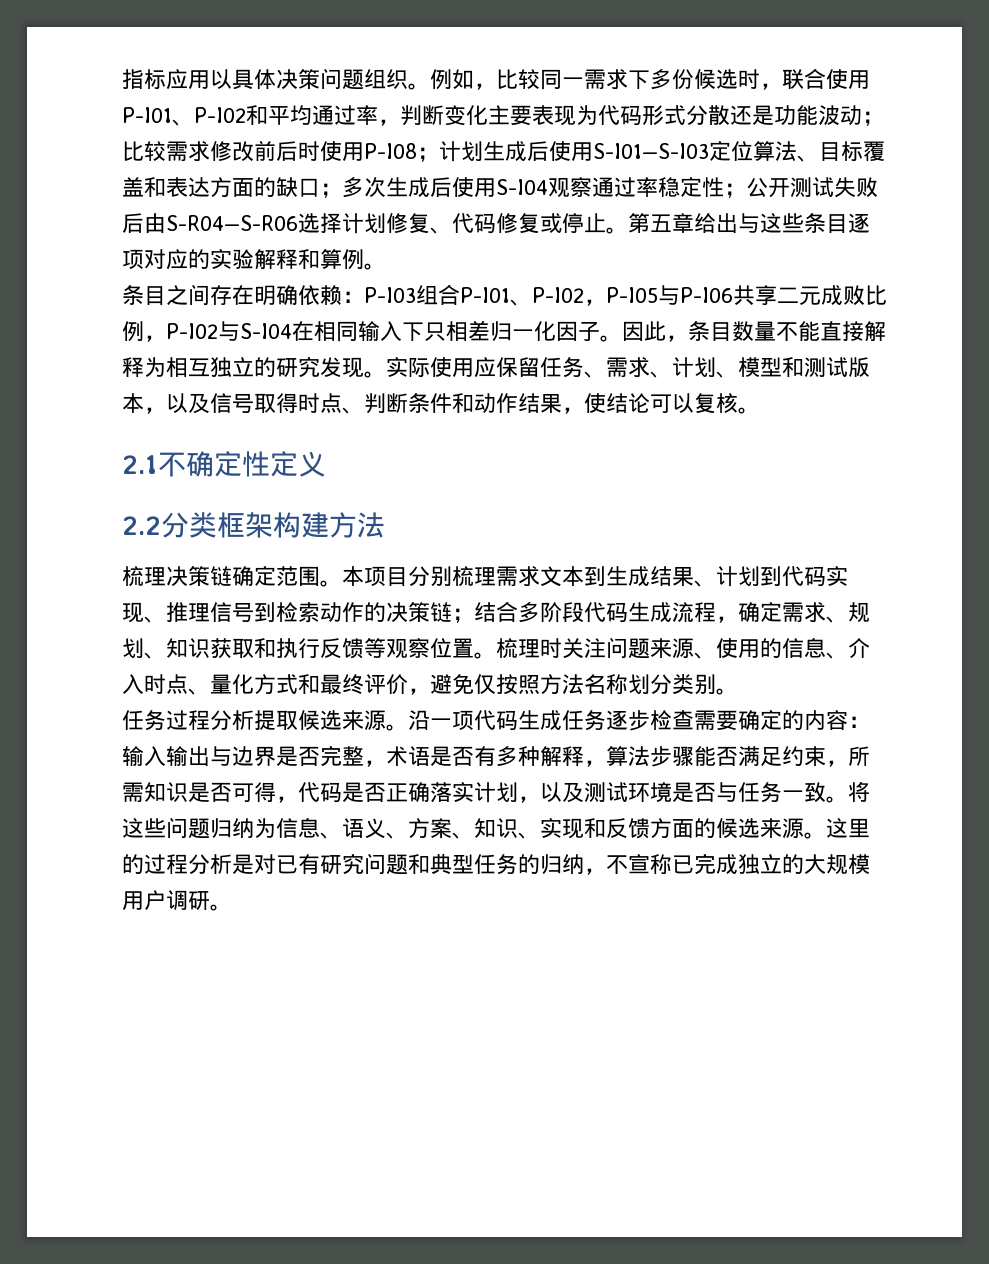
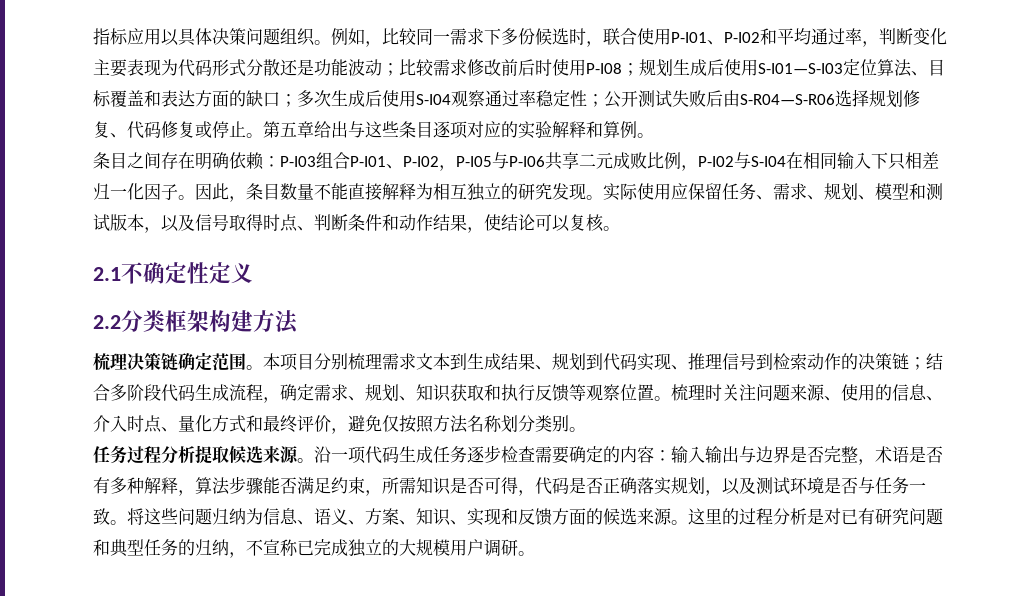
- 计划生成后使用S-I01—S-I03定位算法、目标覆盖和表达方面的缺口；
+ 规划生成后使用S-I01—S-I03定位算法、目标覆盖和表达方面的缺口；
- 公开测试失败后由S-R04—S-R06选择计划修复、代码修复或停止。
+ 公开测试失败后由S-R04—S-R06选择规划修复、代码修复或停止。
- 实际使用应保留任务、需求、计划、模型和测试版本，以及信号取得时点、判断条件和动作结果，使结论可以复核。
+ 实际使用应保留任务、需求、规划、模型和测试版本，以及信号取得时点、判断条件和动作结果，使结论可以复核。
- 本项目分别梳理需求文本到生成结果、计划到代码实现、推理信号到检索动作的决策链；结合多阶段代码生成流程，确定需求、规划、知识获取和执行反馈等观察位置。
+ 本项目分别梳理需求文本到生成结果、规划到代码实现、推理信号到检索动作的决策链；结合多阶段代码生成流程，确定需求、规划、知识获取和执行反馈等观察位置。
- 沿一项代码生成任务逐步检查需要确定的内容：输入输出与边界是否完整，术语是否有多种解释，算法步骤能否满足约束，所需知识是否可得，代码是否正确落实计划，以及测试环境是否与任务一致。
+ 沿一项代码生成任务逐步检查需要确定的内容：输入输出与边界是否完整，术语是否有多种解释，算法步骤能否满足约束，所需知识是否可得，代码是否正确落实规划，以及测试环境是否与任务一致。

